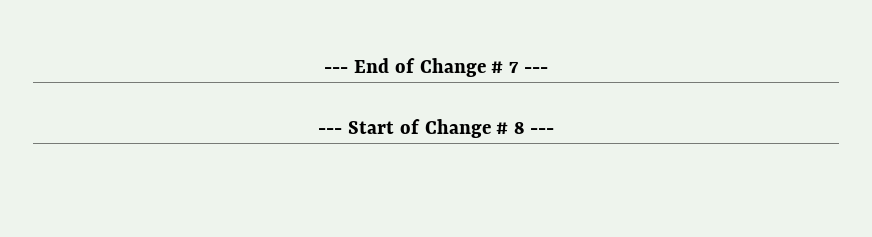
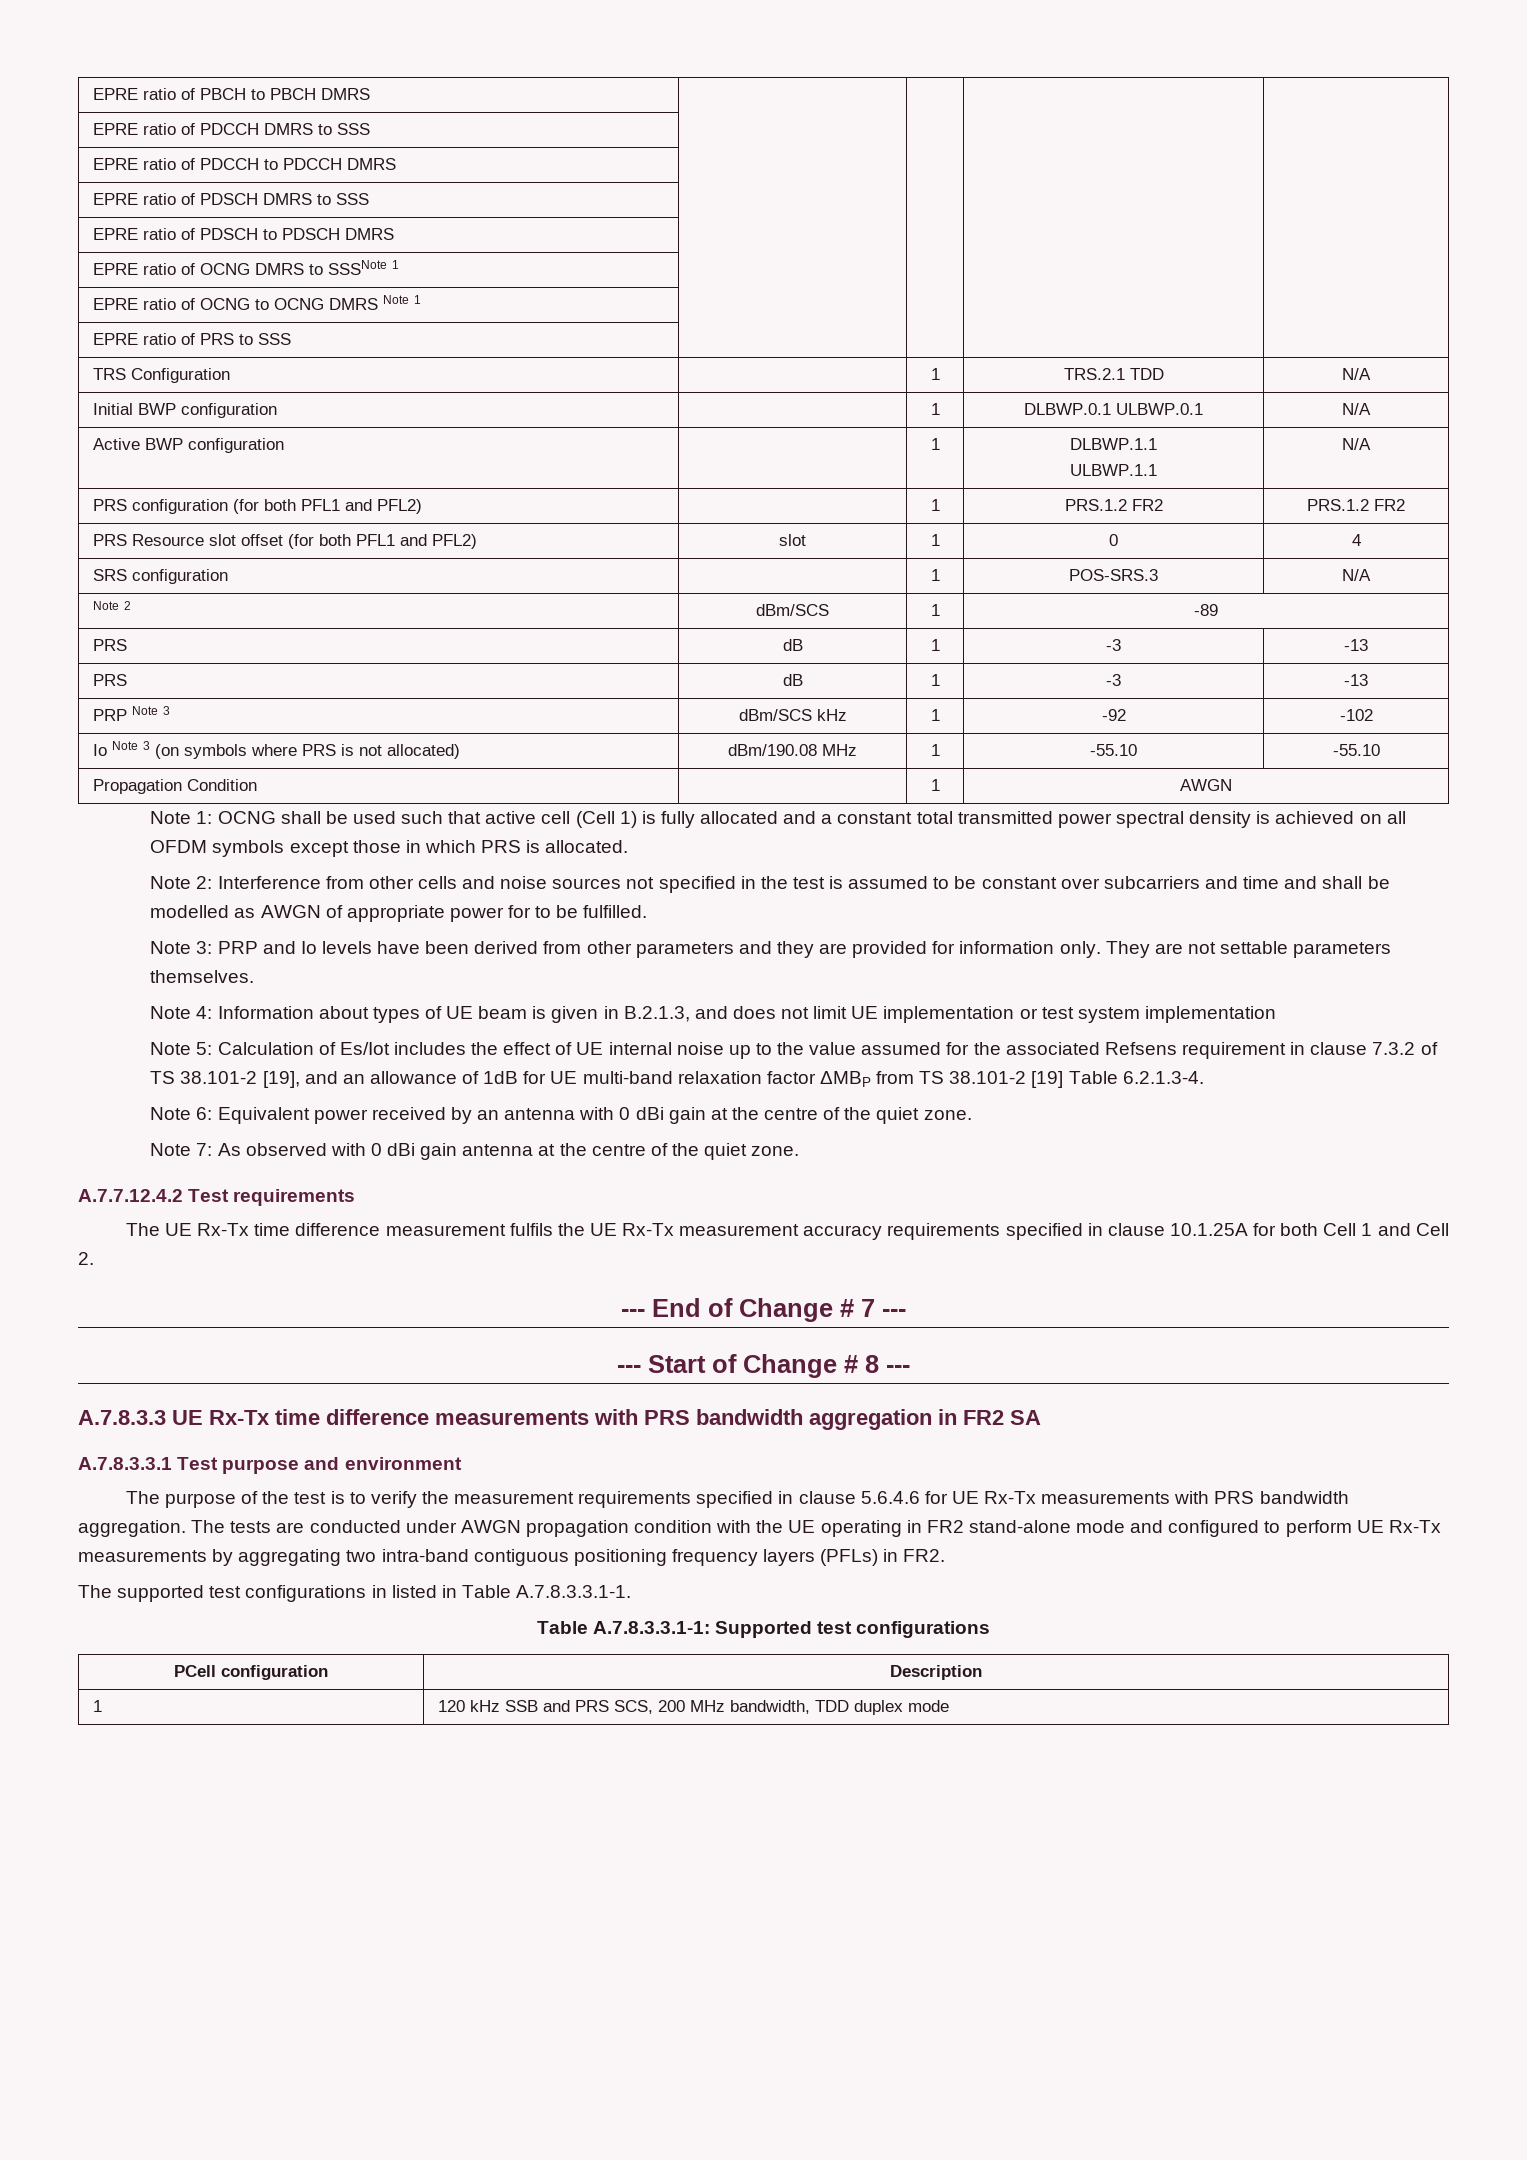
+ EPRE ratio of PBCH to PBCH DMRS | | | |
+ EPRE ratio of PDCCH DMRS to SSS | | | |
+ EPRE ratio of PDCCH to PDCCH DMRS | | | |
+ EPRE ratio of PDSCH DMRS to SSS | | | |
+ EPRE ratio of PDSCH to PDSCH DMRS | | | |
+ EPRE ratio of OCNG DMRS to SSSNote 1 | | | |
+ EPRE ratio of OCNG to OCNG DMRS Note 1 | | | |
+ EPRE ratio of PRS to SSS | | | |
+ TRS Configuration | | 1 | TRS.2.1 TDD | N/A
+ Initial BWP configuration | | 1 | DLBWP.0.1 ULBWP.0.1 | N/A
+ Active BWP configuration | | 1 | DLBWP.1.1
+ ULBWP.1.1 | N/A
+ PRS configuration (for both PFL1 and PFL2) | | 1 | PRS.1.2 FR2 | PRS.1.2 FR2
+ PRS Resource slot offset (for both PFL1 and PFL2) | slot | 1 | 0 | 4
+ SRS configuration | | 1 | POS-SRS.3 | N/A
+ Note 2 | dBm/SCS | 1 | -89
+ PRS | dB | 1 | -3 | -13
+ PRS | dB | 1 | -3 | -13
+ PRP Note 3 | dBm/SCS kHz | 1 | -92 | -102
+ Io Note 3 (on symbols where PRS is not allocated) | dBm/190.08 MHz | 1 | -55.10 | -55.10
+ Propagation Condition | | 1 | AWGN
+ Note 1: OCNG shall be used such that active cell (Cell 1) is fully allocated and a constant total transmitted power spectral density is achieved on all OFDM symbols except those in which PRS is allocated.
+ Note 2: Interference from other cells and noise sources not specified in the test is assumed to be constant over subcarriers and time and shall be modelled as AWGN of appropriate power for to be fulfilled.
+ Note 3: PRP and Io levels have been derived from other parameters and they are provided for information only. They are not settable parameters themselves.
+ Note 4: Information about types of UE beam is given in B.2.1.3, and does not limit UE implementation or test system implementation
+ Note 5: Calculation of Es/Iot includes the effect of UE internal noise up to the value assumed for the associated Refsens requirement in clause 7.3.2 of TS 38.101-2 [19], and an allowance of 1dB for UE multi-band relaxation factor ΔMBP from TS 38.101-2 [19] Table 6.2.1.3-4.
+ Note 6: Equivalent power received by an antenna with 0 dBi gain at the centre of the quiet zone.
+ Note 7: As observed with 0 dBi gain antenna at the centre of the quiet zone.
+ A.7.7.12.4.2 Test requirements
+ The UE Rx-Tx time difference measurement fulfils the UE Rx-Tx measurement accuracy requirements specified in clause 10.1.25A for both Cell 1 and Cell 2.
+ A.7.8.3.3 UE Rx-Tx time difference measurements with PRS bandwidth aggregation in FR2 SA
+ A.7.8.3.3.1 Test purpose and environment
+ The purpose of the test is to verify the measurement requirements specified in clause 5.6.4.6 for UE Rx-Tx measurements with PRS bandwidth aggregation. The tests are conducted under AWGN propagation condition with the UE operating in FR2 stand-alone mode and configured to perform UE Rx-Tx measurements by aggregating two intra-band contiguous positioning frequency layers (PFLs) in FR2.
+ The supported test configurations in listed in Table A.7.8.3.3.1-1.
+ Table A.7.8.3.3.1-1: Supported test configurations
+ PCell configuration | Description
+ 1 | 120 kHz SSB and PRS SCS, 200 MHz bandwidth, TDD duplex mode

